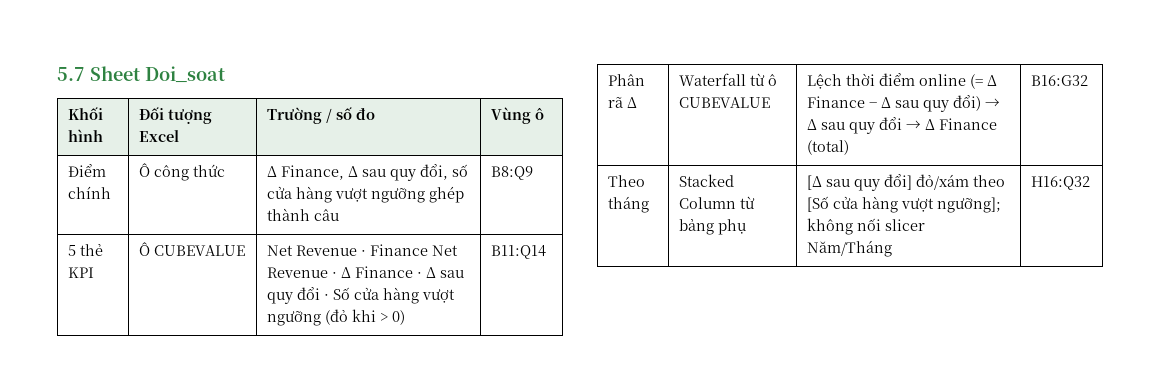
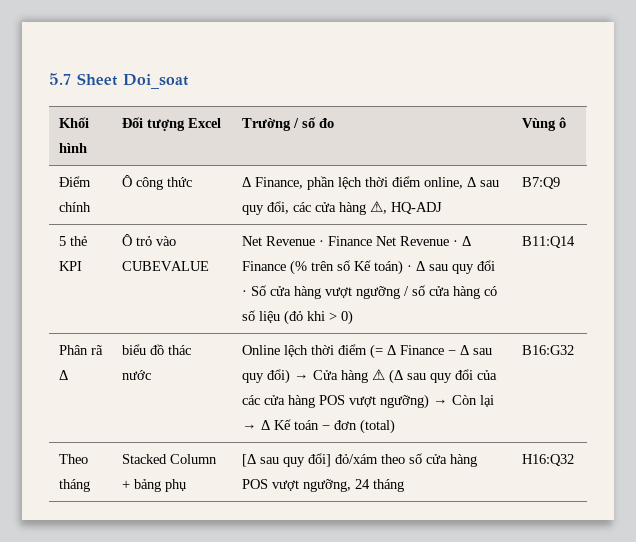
- Điểm chính | Ô công thức | Δ Finance, Δ sau quy đổi, số cửa hàng vượt ngưỡng ghép thành câu | B8:Q9
+ Điểm chính | Ô công thức | Δ Finance, phần lệch thời điểm online, Δ sau quy đổi, các cửa hàng ⚠, HQ-ADJ | B7:Q9
- Ô CUBEVALUE
+ Ô trỏ vào CUBEVALUE
- Net Revenue · Finance Net Revenue · Δ Finance · Δ sau quy đổi · Số cửa hàng vượt ngưỡng (đỏ khi > 0)
+ Net Revenue · Finance Net Revenue · Δ Finance (% trên số Kế toán) · Δ sau quy đổi · Số cửa hàng vượt ngưỡng / số cửa hàng có số liệu (đỏ khi > 0)
- Waterfall từ ô CUBEVALUE | Lệch thời điểm online (= Δ Finance − Δ sau quy đổi) → Δ sau quy đổi → Δ Finance (total)
+ biểu đồ thác nước | Online lệch thời điểm (= Δ Finance − Δ sau quy đổi) → Cửa hàng ⚠ (Δ sau quy đổi của các cửa hàng POS vượt ngưỡng) → Còn lại → Δ Kế toán − đơn (total)
- Theo tháng | Stacked Column từ bảng phụ | [Δ sau quy đổi] đỏ/xám theo [Số cửa hàng vượt ngưỡng]; không nối slicer Năm/Tháng | H16:Q32
+ Theo tháng | Stacked Column + bảng phụ | [Δ sau quy đổi] đỏ/xám theo số cửa hàng POS vượt ngưỡng, 24 tháng | H16:Q32

